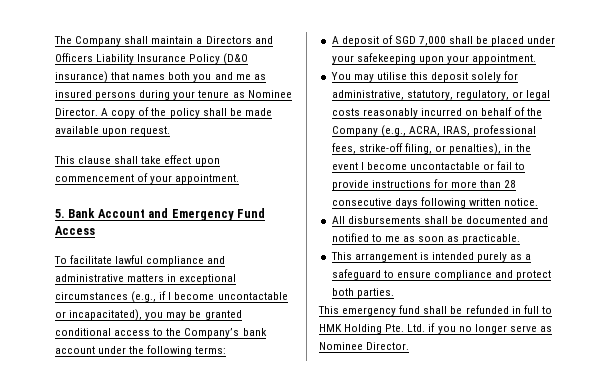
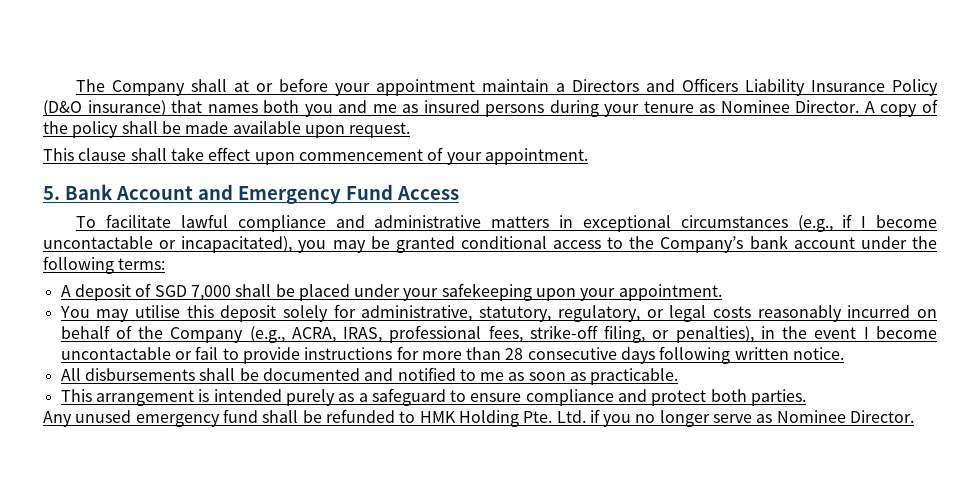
- The Company shall maintain a Directors and Officers Liability Insurance Policy (D&O insurance) that names both you and me as insured persons during your tenure as Nominee Director.
+ The Company shall at or before your appointment maintain a Directors and Officers Liability Insurance Policy (D&O insurance) that names both you and me as insured persons during your tenure as Nominee Director.
- This emergency fund shall be refunded in full to HMK Holding Pte. Ltd. if you no longer serve as Nominee Director.
+ Any unused emergency fund shall be refunded to HMK Holding Pte. Ltd. if you no longer serve as Nominee Director.

